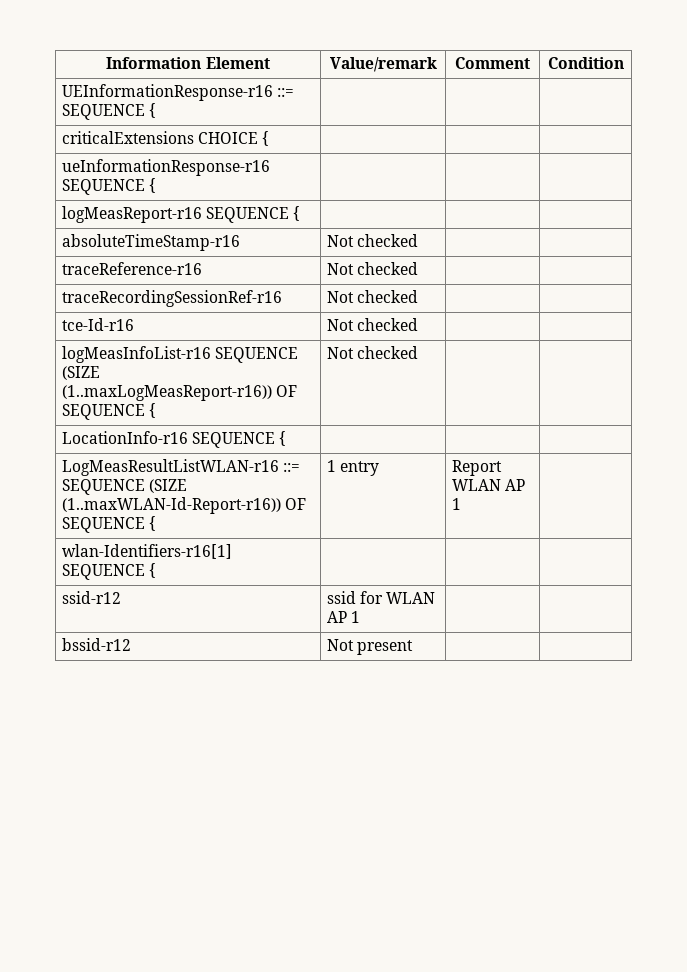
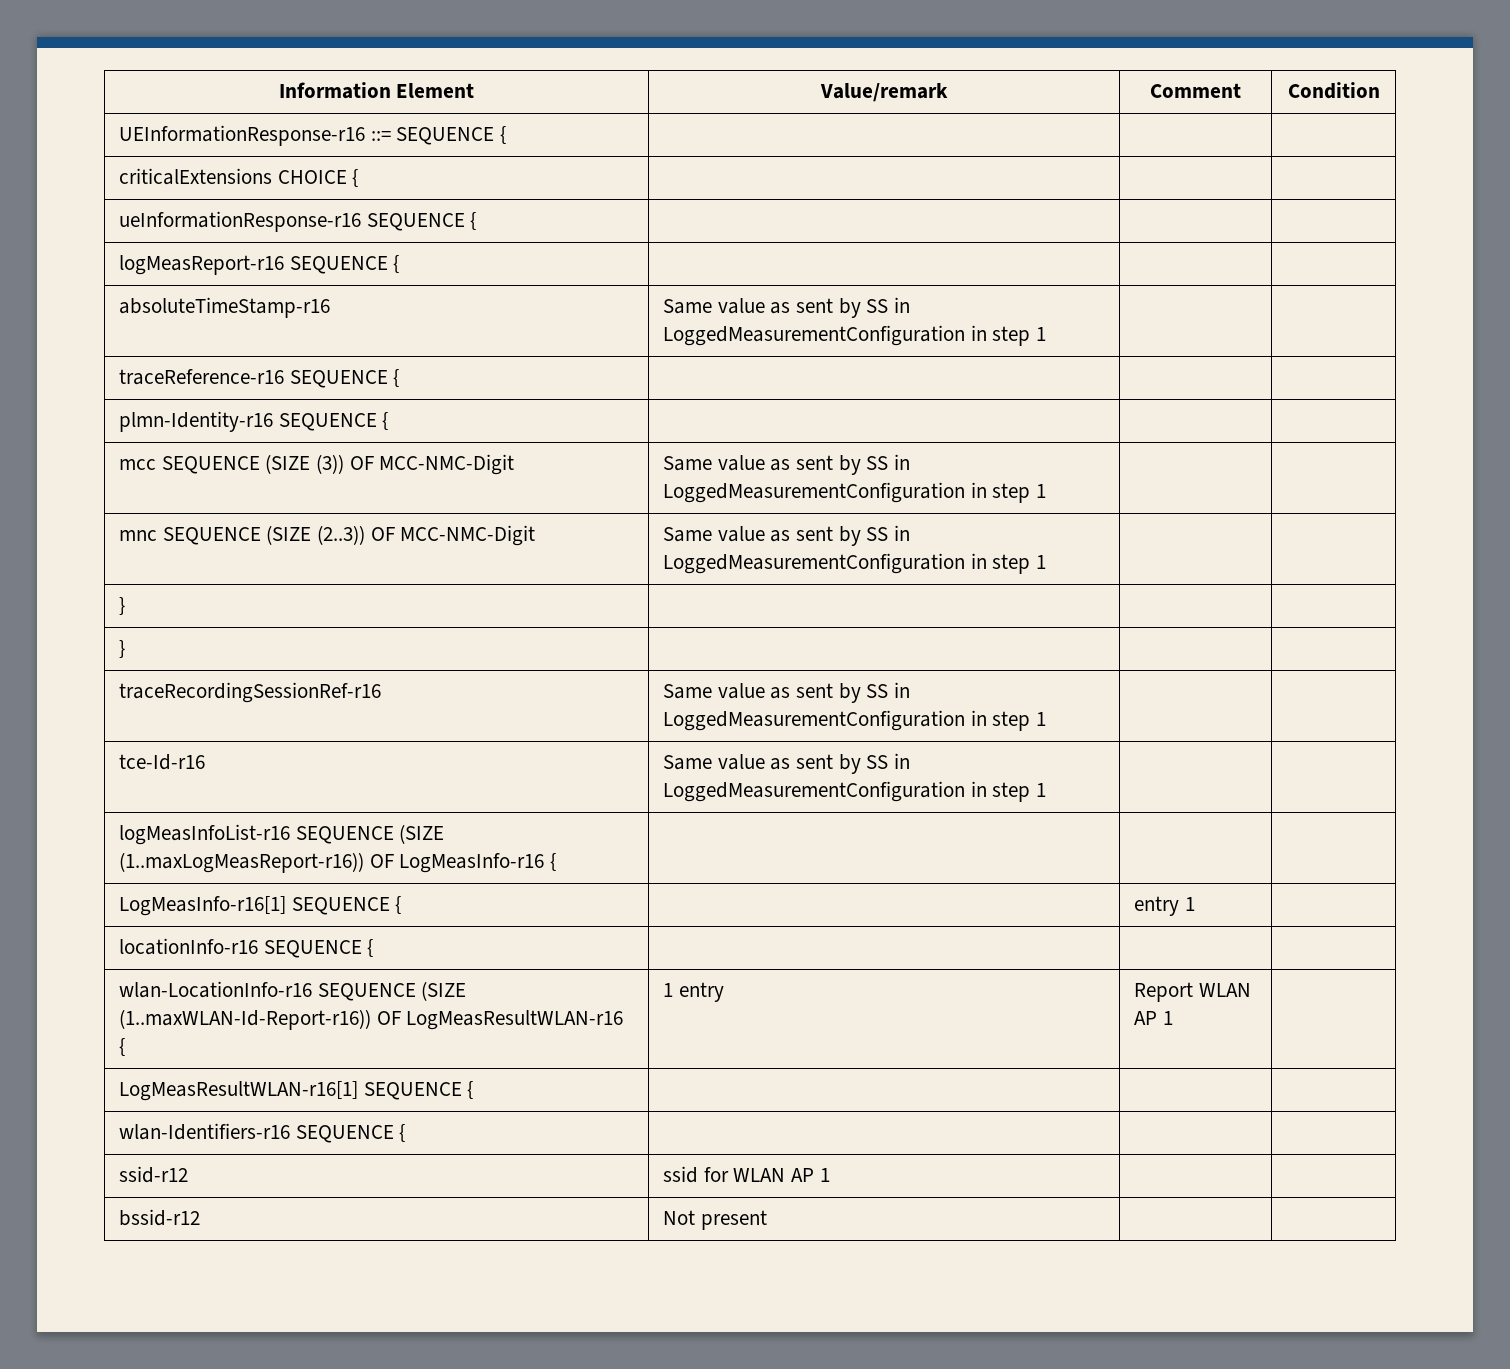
- absoluteTimeStamp-r16 | Not checked | |
- traceReference-r16 | Not checked | |
- traceRecordingSessionRef-r16 | Not checked | |
- tce-Id-r16 | Not checked | |
+ absoluteTimeStamp-r16 | Same value as sent by SS in LoggedMeasurementConfiguration in step 1 | |
+ traceReference-r16 SEQUENCE { | | |
+ plmn-Identity-r16 SEQUENCE { | | |
+ mcc SEQUENCE (SIZE (3)) OF MCC-NMC-Digit | Same value as sent by SS in LoggedMeasurementConfiguration in step 1 | |
+ mnc SEQUENCE (SIZE (2..3)) OF MCC-NMC-Digit | Same value as sent by SS in LoggedMeasurementConfiguration in step 1 | |
+ } | | |
+ } | | |
+ traceRecordingSessionRef-r16 | Same value as sent by SS in LoggedMeasurementConfiguration in step 1 | |
+ tce-Id-r16 | Same value as sent by SS in LoggedMeasurementConfiguration in step 1 | |
- logMeasInfoList-r16 SEQUENCE (SIZE (1..maxLogMeasReport-r16)) OF SEQUENCE { | Not checked | |
- LocationInfo-r16 SEQUENCE { | | |
- LogMeasResultListWLAN-r16 ::= SEQUENCE (SIZE (1..maxWLAN-Id-Report-r16)) OF SEQUENCE { | 1 entry | Report WLAN AP 1 |
+ logMeasInfoList-r16 SEQUENCE (SIZE (1..maxLogMeasReport-r16)) OF LogMeasInfo-r16 { | | |
+ LogMeasInfo-r16[1] SEQUENCE { | | entry 1 |
+ locationInfo-r16 SEQUENCE { | | |
+ wlan-LocationInfo-r16 SEQUENCE (SIZE (1..maxWLAN-Id-Report-r16)) OF LogMeasResultWLAN-r16 { | 1 entry | Report WLAN AP 1 |
- wlan-Identifiers-r16[1] SEQUENCE { | | |
+ LogMeasResultWLAN-r16[1] SEQUENCE { | | |
+ wlan-Identifiers-r16 SEQUENCE { | | |

